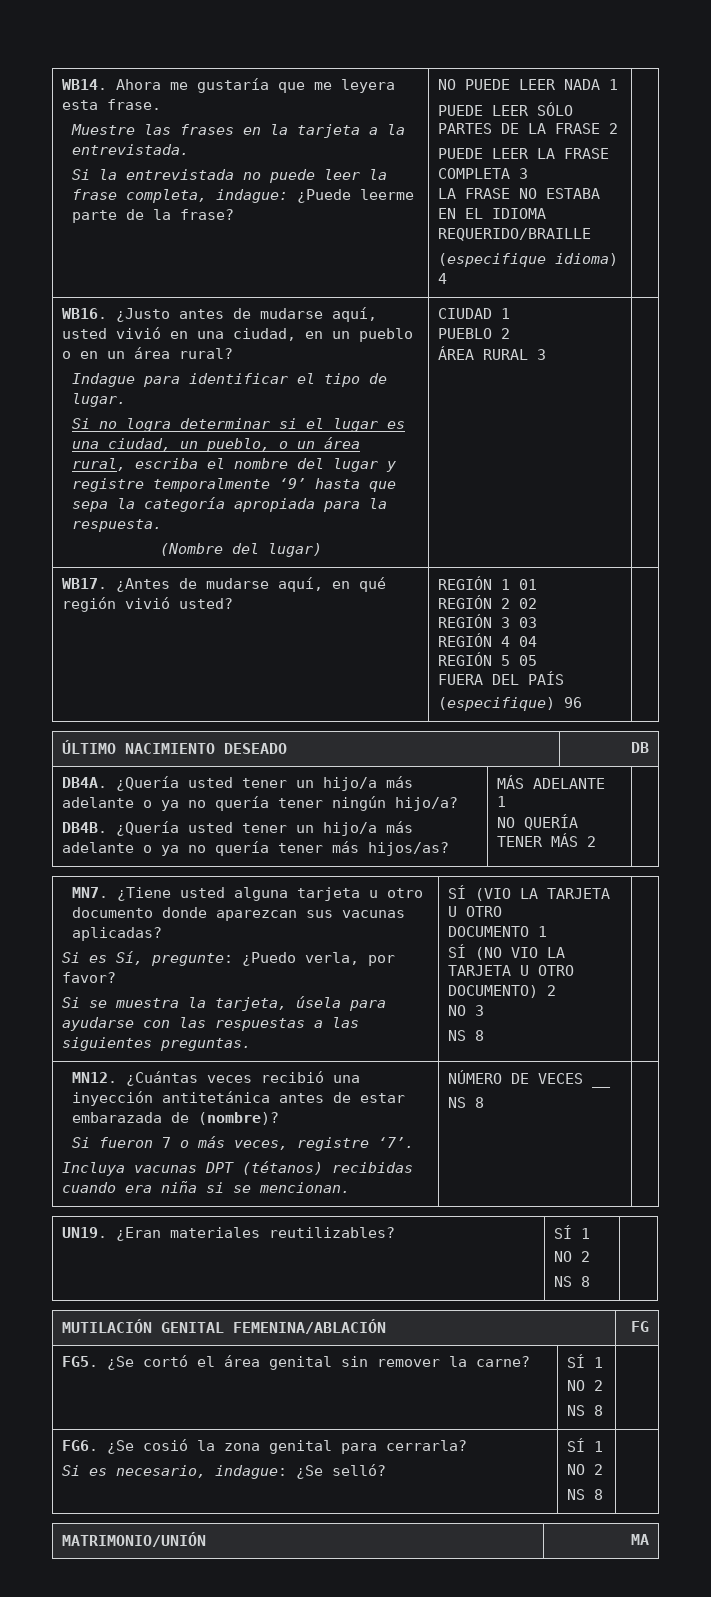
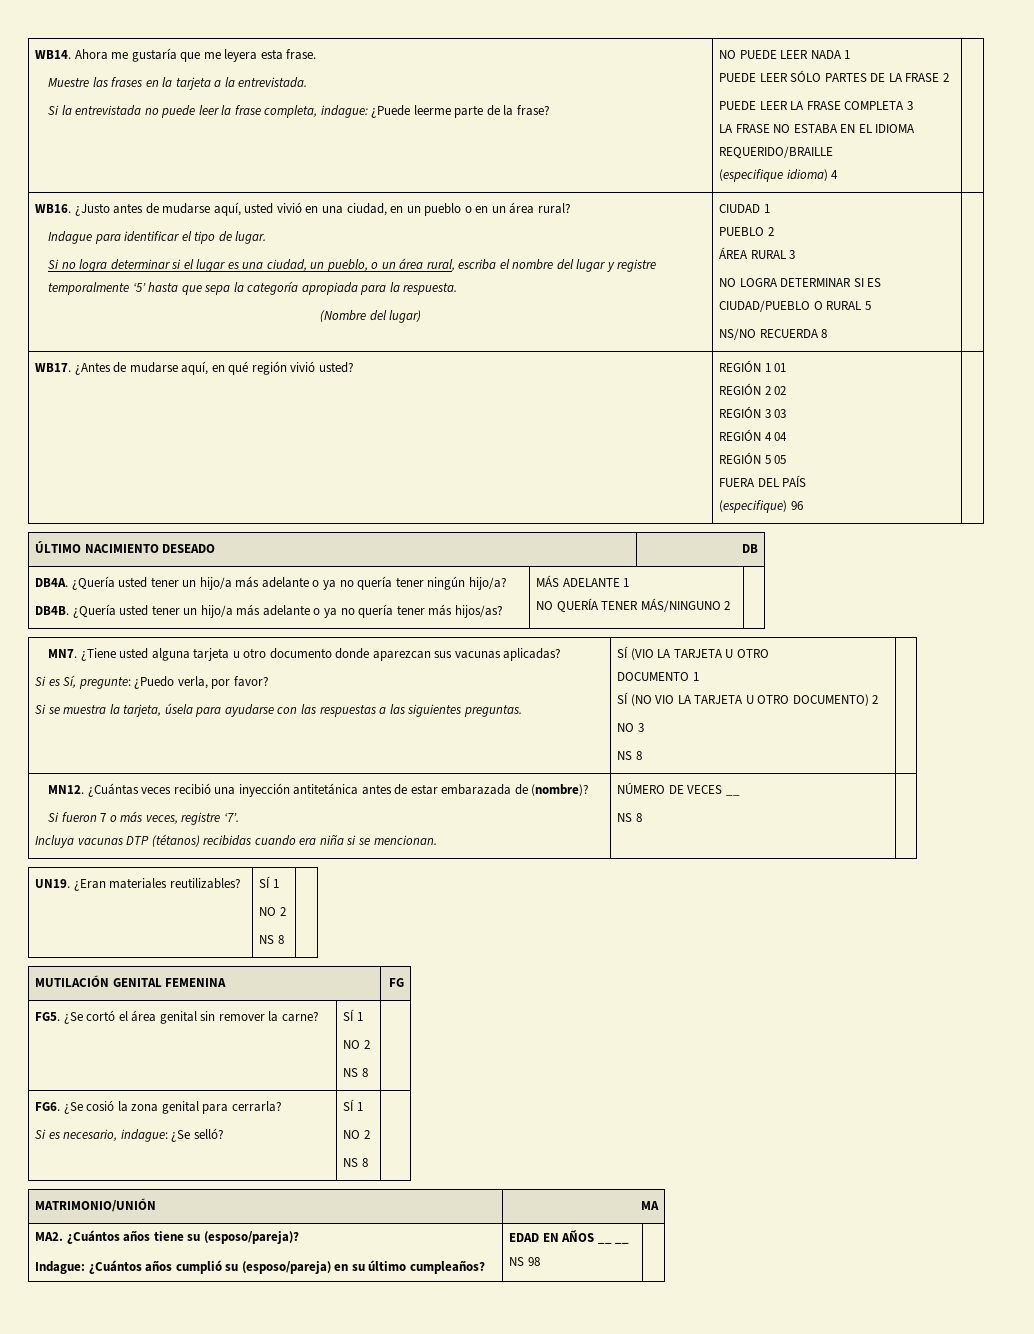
- Si no logra determinar si el lugar es una ciudad, un pueblo, o un área rural, escriba el nombre del lugar y registre temporalmente ‘9’ hasta que sepa la categoría apropiada para la respuesta.
+ Si no logra determinar si el lugar es una ciudad, un pueblo, o un área rural, escriba el nombre del lugar y registre temporalmente ‘5’ hasta que sepa la categoría apropiada para la respuesta.
+ NO LOGRA DETERMINAR SI ES CIUDAD/PUEBLO O RURAL 5
+ NS/NO RECUERDA 8
  DB4A. ¿Quería usted tener un hijo/a más adelante o ya no quería tener ningún hijo/a?
  DB4B. ¿Quería usted tener un hijo/a más adelante o ya no quería tener más hijos/as? | MÁS ADELANTE 1
- NO QUERÍA TENER MÁS 2 |
+ NO QUERÍA TENER MÁS/NINGUNO 2 |
  MN12. ¿Cuántas veces recibió una inyección antitetánica antes de estar embarazada de (nombre)?
  Si fueron 7 o más veces, registre ‘7’.
- Incluya vacunas DPT (tétanos) recibidas cuando era niña si se mencionan. | NÚMERO DE VECES __
+ Incluya vacunas DTP (tétanos) recibidas cuando era niña si se mencionan. | NÚMERO DE VECES __
- MUTILACIÓN GENITAL FEMENINA/ABLACIÓN | FG
+ MUTILACIÓN GENITAL FEMENINA | FG
+ MA2. ¿Cuántos años tiene su (esposo/pareja)?
+ Indague: ¿Cuántos años cumplió su (esposo/pareja) en su último cumpleaños? | EDAD EN AÑOS __ __
+ NS 98 |

